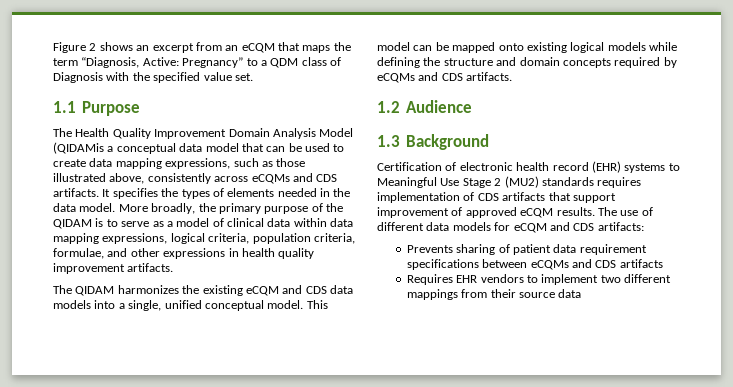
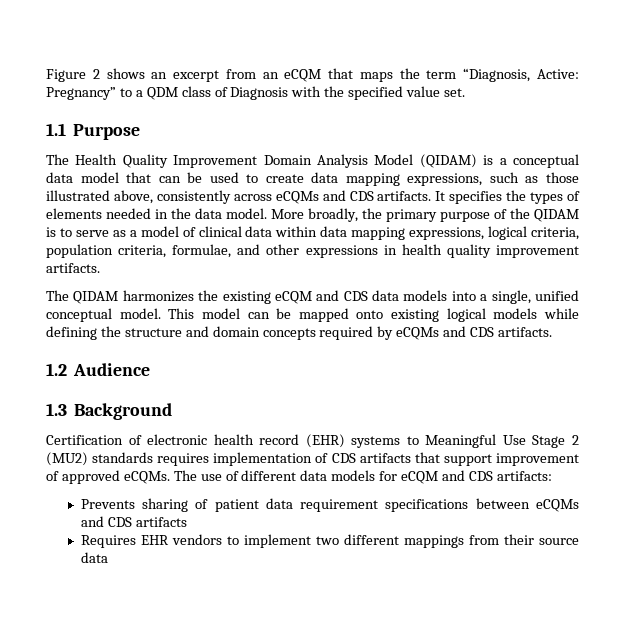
- The Health Quality Improvement Domain Analysis Model (QIDAMis a conceptual data model that can be used to create data mapping expressions, such as those illustrated above, consistently across eCQMs and CDS artifacts.
+ The Health Quality Improvement Domain Analysis Model (QIDAM) is a conceptual data model that can be used to create data mapping expressions, such as those illustrated above, consistently across eCQMs and CDS artifacts.
- Certification of electronic health record (EHR) systems to Meaningful Use Stage 2 (MU2) standards requires implementation of CDS artifacts that support improvement of approved eCQM results.
+ Certification of electronic health record (EHR) systems to Meaningful Use Stage 2 (MU2) standards requires implementation of CDS artifacts that support improvement of approved eCQMs.

